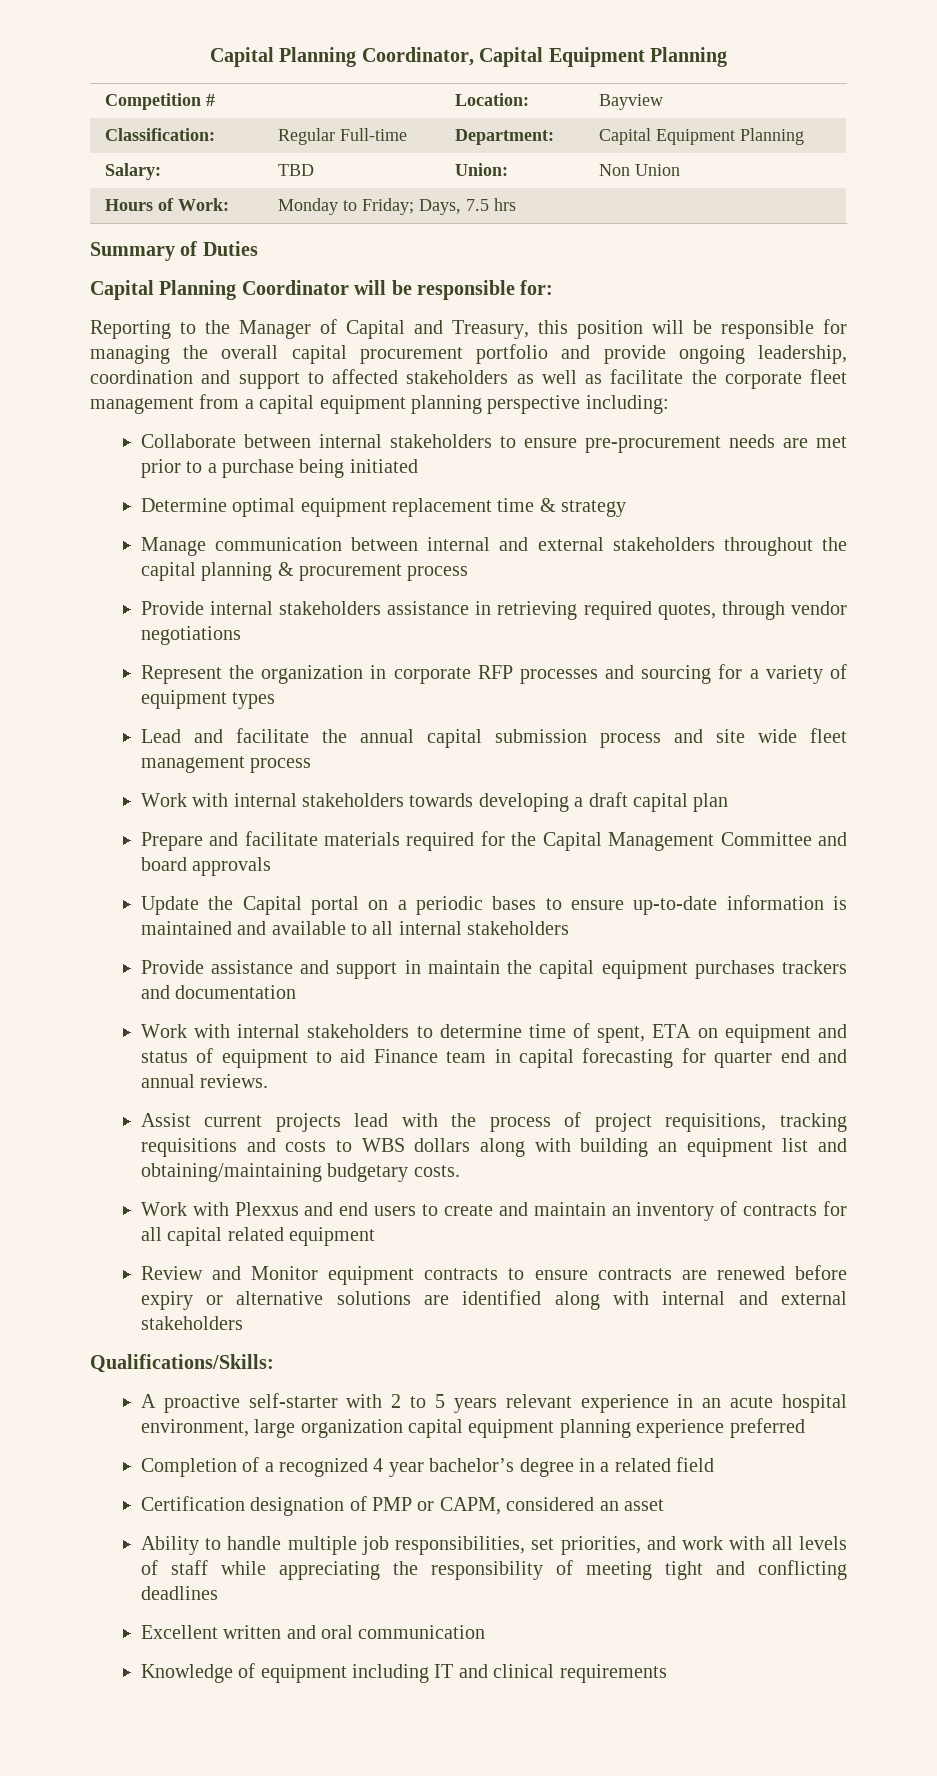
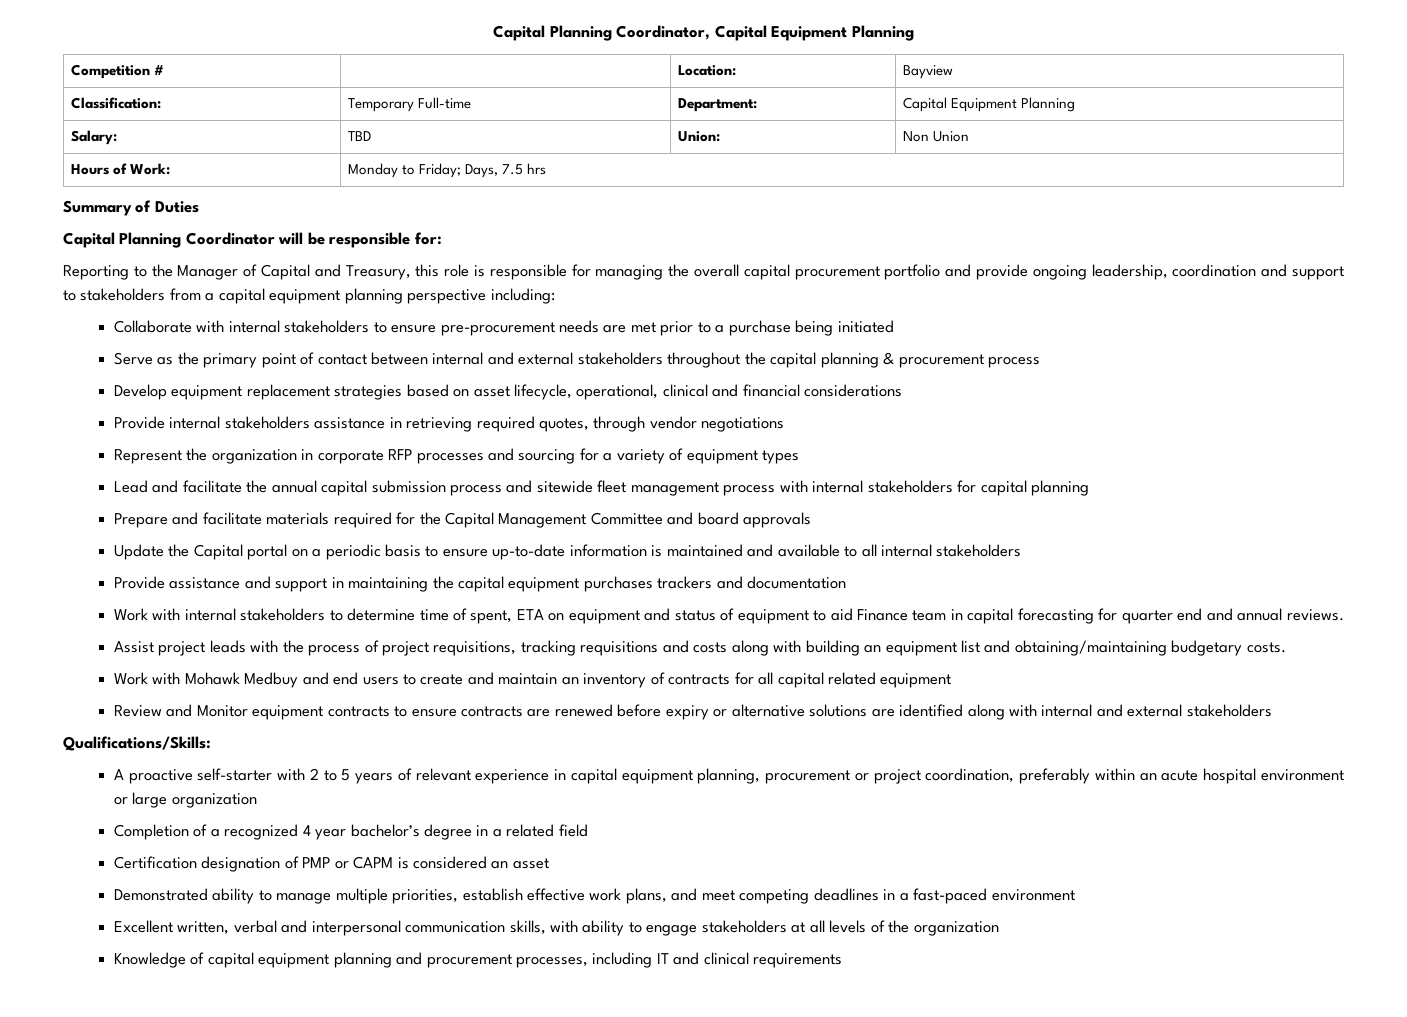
- Classification: | Regular Full-time | Department: | Capital Equipment Planning
+ Classification: | Temporary Full-time | Department: | Capital Equipment Planning
- Reporting to the Manager of Capital and Treasury, this position will be responsible for managing the overall capital procurement portfolio and provide ongoing leadership, coordination and support to affected stakeholders as well as facilitate the corporate fleet management from a capital equipment planning perspective including:
+ Reporting to the Manager of Capital and Treasury, this role is responsible for managing the overall capital procurement portfolio and provide ongoing leadership, coordination and support to stakeholders from a capital equipment planning perspective including:
- Collaborate between internal stakeholders to ensure pre-procurement needs are met prior to a purchase being initiated
+ Collaborate with internal stakeholders to ensure pre-procurement needs are met prior to a purchase being initiated
- Determine optimal equipment replacement time & strategy
- Manage communication between internal and external stakeholders throughout the capital planning & procurement process
+ Serve as the primary point of contact between internal and external stakeholders throughout the capital planning & procurement process
+ Develop equipment replacement strategies based on asset lifecycle, operational, clinical and financial considerations
- Lead and facilitate the annual capital submission process and site wide fleet management process
- Work with internal stakeholders towards developing a draft capital plan
+ Lead and facilitate the annual capital submission process and sitewide fleet management process with internal stakeholders for capital planning
- Update the Capital portal on a periodic bases to ensure up-to-date information is maintained and available to all internal stakeholders
+ Update the Capital portal on a periodic basis to ensure up-to-date information is maintained and available to all internal stakeholders
- Provide assistance and support in maintain the capital equipment purchases trackers and documentation
+ Provide assistance and support in maintaining the capital equipment purchases trackers and documentation
- Assist current projects lead with the process of project requisitions, tracking requisitions and costs to WBS dollars along with building an equipment list and obtaining/maintaining budgetary costs.
+ Assist project leads with the process of project requisitions, tracking requisitions and costs along with building an equipment list and obtaining/maintaining budgetary costs.
- Work with Plexxus and end users to create and maintain an inventory of contracts for all capital related equipment
+ Work with Mohawk Medbuy and end users to create and maintain an inventory of contracts for all capital related equipment
- A proactive self-starter with 2 to 5 years relevant experience in an acute hospital environment, large organization capital equipment planning experience preferred
+ A proactive self-starter with 2 to 5 years of relevant experience in capital equipment planning, procurement or project coordination, preferably within an acute hospital environment or large organization
- Certification designation of PMP or CAPM, considered an asset
+ Certification designation of PMP or CAPM is considered an asset
- Ability to handle multiple job responsibilities, set priorities, and work with all levels of staff while appreciating the responsibility of meeting tight and conflicting deadlines
- Excellent written and oral communication
- Knowledge of equipment including IT and clinical requirements
+ Demonstrated ability to manage multiple priorities, establish effective work plans, and meet competing deadlines in a fast-paced environment
+ Excellent written, verbal and interpersonal communication skills, with ability to engage stakeholders at all levels of the organization
+ Knowledge of capital equipment planning and procurement processes, including IT and clinical requirements

